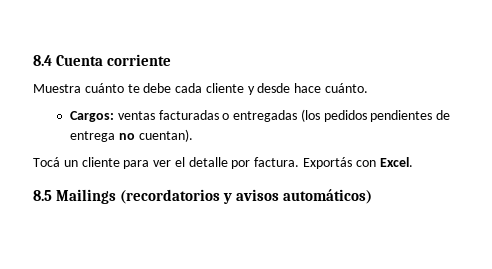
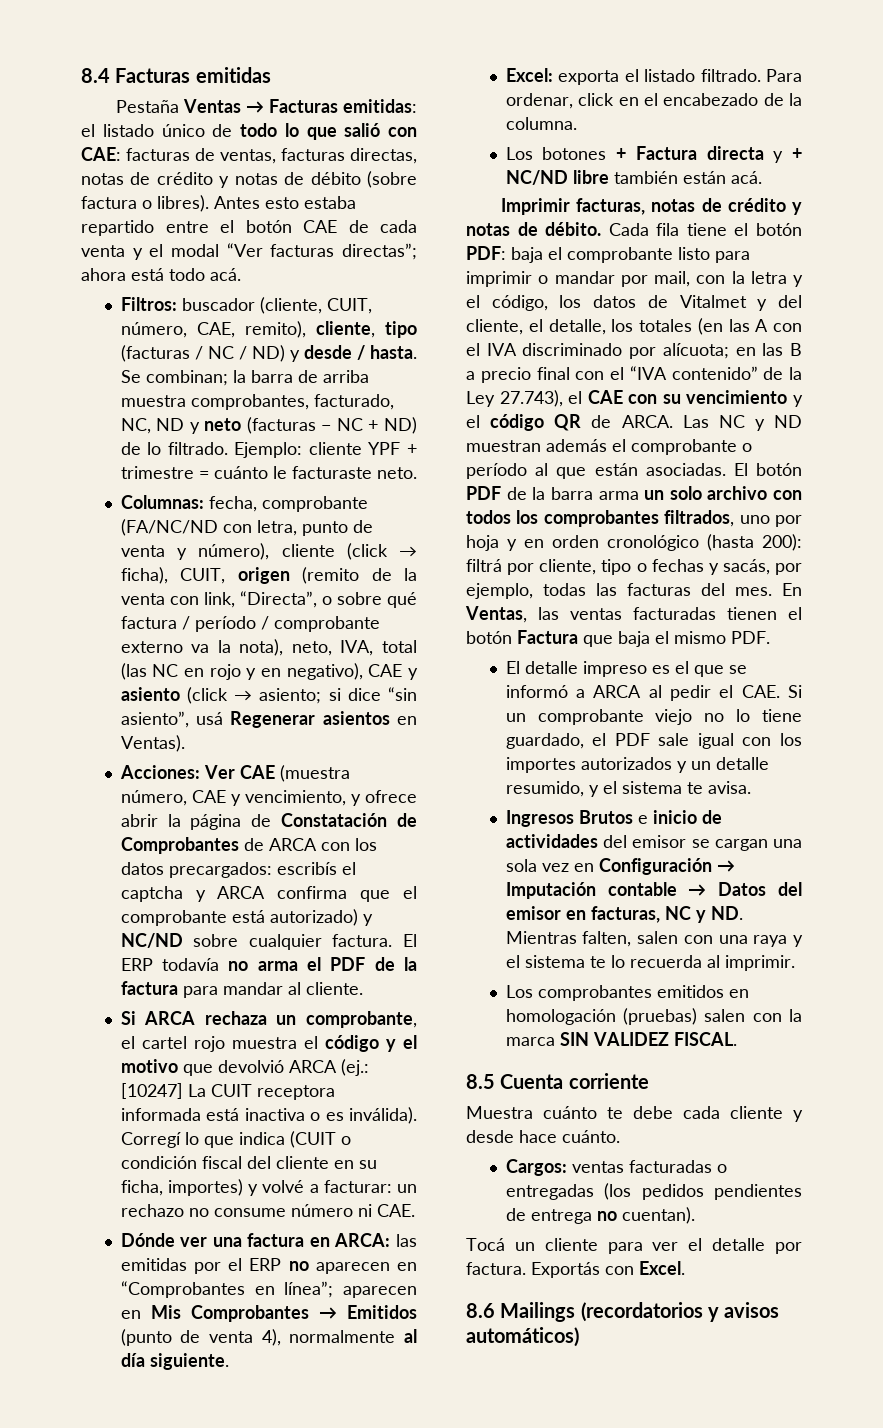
- 8.4 Cuenta corriente
+ 8.4 Facturas emitidas
+ Pestaña Ventas → Facturas emitidas: el listado único de todo lo que salió con CAE: facturas de ventas, facturas directas, notas de crédito y notas de débito (sobre factura o libres). Antes esto estaba repartido entre el botón CAE de cada venta y el modal “Ver facturas directas”; ahora está todo acá.
+ Filtros: buscador (cliente, CUIT, número, CAE, remito), cliente, tipo (facturas / NC / ND) y desde / hasta. Se combinan; la barra de arriba muestra comprobantes, facturado, NC, ND y neto (facturas − NC + ND) de lo filtrado. Ejemplo: cliente YPF + trimestre = cuánto le facturaste neto.
+ Columnas: fecha, comprobante (FA/NC/ND con letra, punto de venta y número), cliente (click → ficha), CUIT, origen (remito de la venta con link, “Directa”, o sobre qué factura / período / comprobante externo va la nota), neto, IVA, total (las NC en rojo y en negativo), CAE y asiento (click → asiento; si dice “sin asiento”, usá Regenerar asientos en Ventas).
+ Acciones: Ver CAE (muestra número, CAE y vencimiento, y ofrece abrir la página de Constatación de Comprobantes de ARCA con los datos precargados: escribís el captcha y ARCA confirma que el comprobante está autorizado) y NC/ND sobre cualquier factura. El ERP todavía no arma el PDF de la factura para mandar al cliente.
+ Si ARCA rechaza un comprobante, el cartel rojo muestra el código y el motivo que devolvió ARCA (ej.: [10247] La CUIT receptora informada está inactiva o es inválida). Corregí lo que indica (CUIT o condición fiscal del cliente en su ficha, importes) y volvé a facturar: un rechazo no consume número ni CAE.
+ Dónde ver una factura en ARCA: las emitidas por el ERP no aparecen en “Comprobantes en línea”; aparecen en Mis Comprobantes → Emitidos (punto de venta 4), normalmente al día siguiente.
+ Excel: exporta el listado filtrado. Para ordenar, click en el encabezado de la columna.
+ Los botones + Factura directa y + NC/ND libre también están acá.
+ Imprimir facturas, notas de crédito y notas de débito. Cada fila tiene el botón PDF: baja el comprobante listo para imprimir o mandar por mail, con la letra y el código, los datos de Vitalmet y del cliente, el detalle, los totales (en las A con el IVA discriminado por alícuota; en las B a precio final con el “IVA contenido” de la Ley 27.743), el CAE con su vencimiento y el código QR de ARCA. Las NC y ND muestran además el comprobante o período al que están asociadas. El botón PDF de la barra arma un solo archivo con todos los comprobantes filtrados, uno por hoja y en orden cronológico (hasta 200): filtrá por cliente, tipo o fechas y sacás, por ejemplo, todas las facturas del mes. En Ventas, las ventas facturadas tienen el botón Factura que baja el mismo PDF.
+ El detalle impreso es el que se informó a ARCA al pedir el CAE. Si un comprobante viejo no lo tiene guardado, el PDF sale igual con los importes autorizados y un detalle resumido, y el sistema te avisa.
+ Ingresos Brutos e inicio de actividades del emisor se cargan una sola vez en Configuración → Imputación contable → Datos del emisor en facturas, NC y ND. Mientras falten, salen con una raya y el sistema te lo recuerda al imprimir.
+ Los comprobantes emitidos en homologación (pruebas) salen con la marca SIN VALIDEZ FISCAL.
+ 8.5 Cuenta corriente
- 8.5 Mailings (recordatorios y avisos automáticos)
+ 8.6 Mailings (recordatorios y avisos automáticos)

